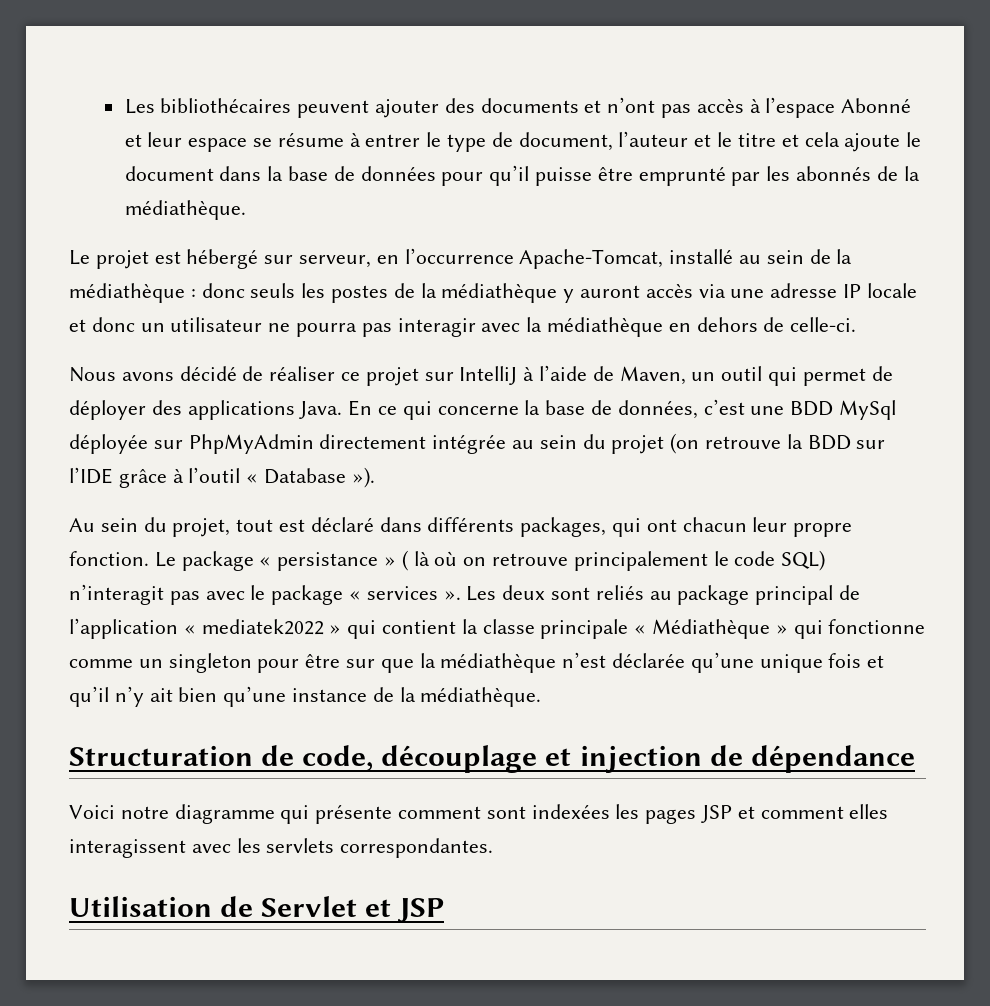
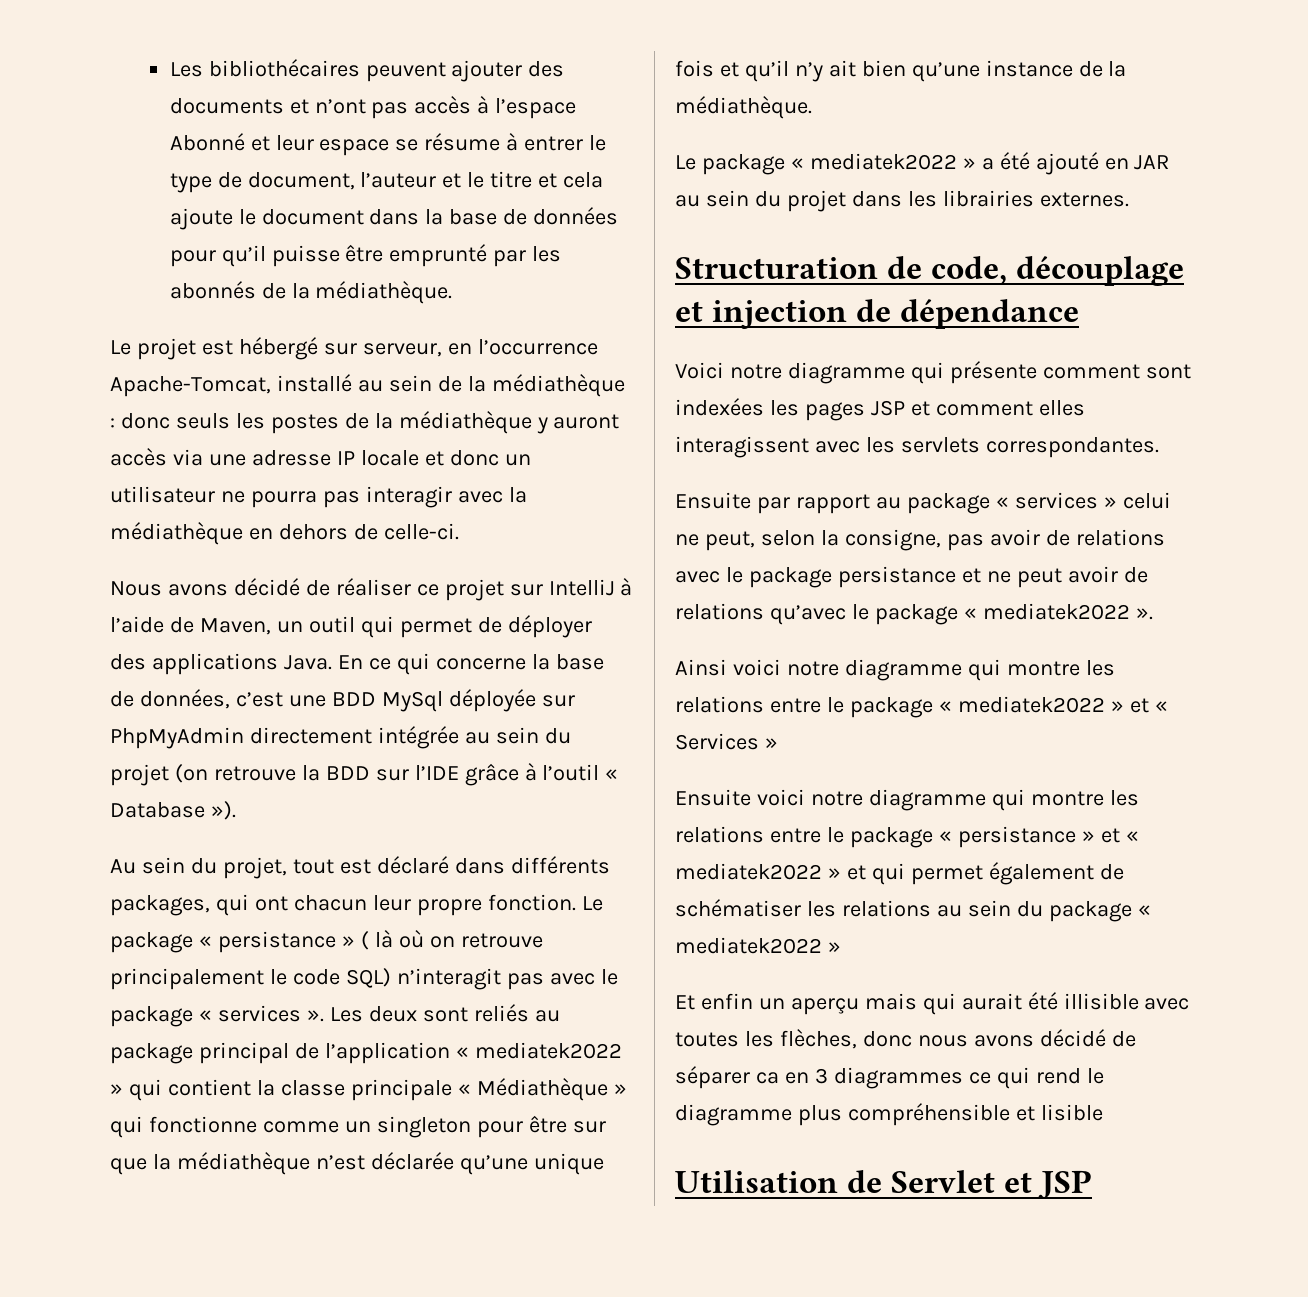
+ Le package « mediatek2022 » a été ajouté en JAR au sein du projet dans les librairies externes.
+ Ensuite par rapport au package « services » celui ne peut, selon la consigne, pas avoir de relations avec le package persistance et ne peut avoir de relations qu’avec le package « mediatek2022 ».
+ Ainsi voici notre diagramme qui montre les relations entre le package « mediatek2022 » et « Services »
+ Ensuite voici notre diagramme qui montre les relations entre le package « persistance » et « mediatek2022 » et qui permet également de schématiser les relations au sein du package « mediatek2022 »
+ Et enfin un aperçu mais qui aurait été illisible avec toutes les flèches, donc nous avons décidé de séparer ca en 3 diagrammes ce qui rend le diagramme plus compréhensible et lisible

